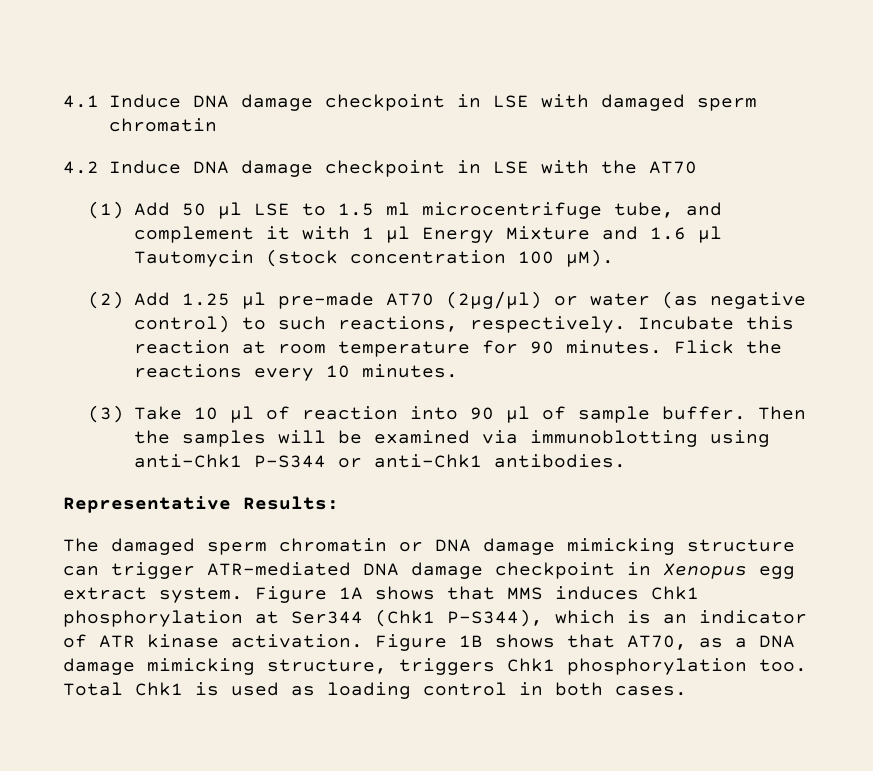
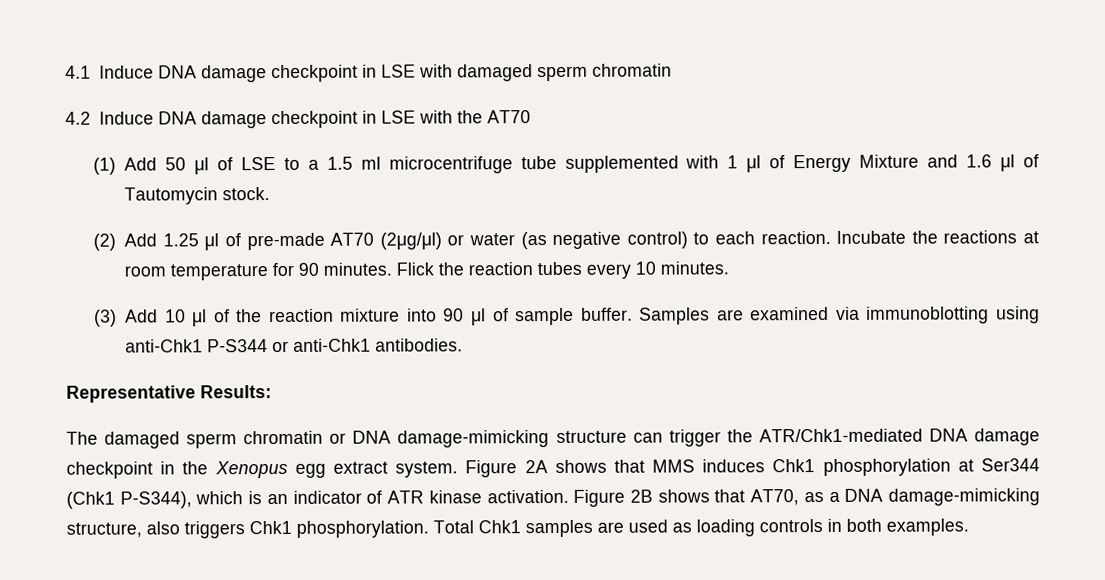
- (1) Add 50 μl LSE to 1.5 ml microcentrifuge tube, and complement it with 1 μl Energy Mixture and 1.6 μl Tautomycin (stock concentration 100 μM).
+ (1) Add 50 μl of LSE to a 1.5 ml microcentrifuge tube supplemented with 1 μl of Energy Mixture and 1.6 μl of Tautomycin stock.
- (2) Add 1.25 μl pre-made AT70 (2μg/μl) or water (as negative control) to such reactions, respectively. Incubate this reaction at room temperature for 90 minutes.
+ (2) Add 1.25 μl of pre-made AT70 (2μg/μl) or water (as negative control) to each reaction. Incubate the reactions at room temperature for 90 minutes.
- Flick the reactions every 10 minutes.
+ Flick the reaction tubes every 10 minutes.
- (3) Take 10 μl of reaction into 90 μl of sample buffer.
+ (3) Add 10 μl of the reaction mixture into 90 μl of sample buffer.
- Then the samples will be examined via immunoblotting using anti-Chk1 P-S344 or anti-Chk1 antibodies.
+ Samples are examined via immunoblotting using anti-Chk1 P-S344 or anti-Chk1 antibodies.
- The damaged sperm chromatin or DNA damage mimicking structure can trigger ATR-mediated DNA damage checkpoint in Xenopus egg extract system.
+ The damaged sperm chromatin or DNA damage-mimicking structure can trigger the ATR/Chk1-mediated DNA damage checkpoint in the Xenopus egg extract system.
- Figure 1A shows that MMS induces Chk1 phosphorylation at Ser344 (Chk1 P-S344), which is an indicator of ATR kinase activation.
+ Figure 2A shows that MMS induces Chk1 phosphorylation at Ser344 (Chk1 P-S344), which is an indicator of ATR kinase activation.
- Figure 1B shows that AT70, as a DNA damage mimicking structure, triggers Chk1 phosphorylation too. Total Chk1 is used as loading control in both cases.
+ Figure 2B shows that AT70, as a DNA damage-mimicking structure, also triggers Chk1 phosphorylation. Total Chk1 samples are used as loading controls in both examples.

